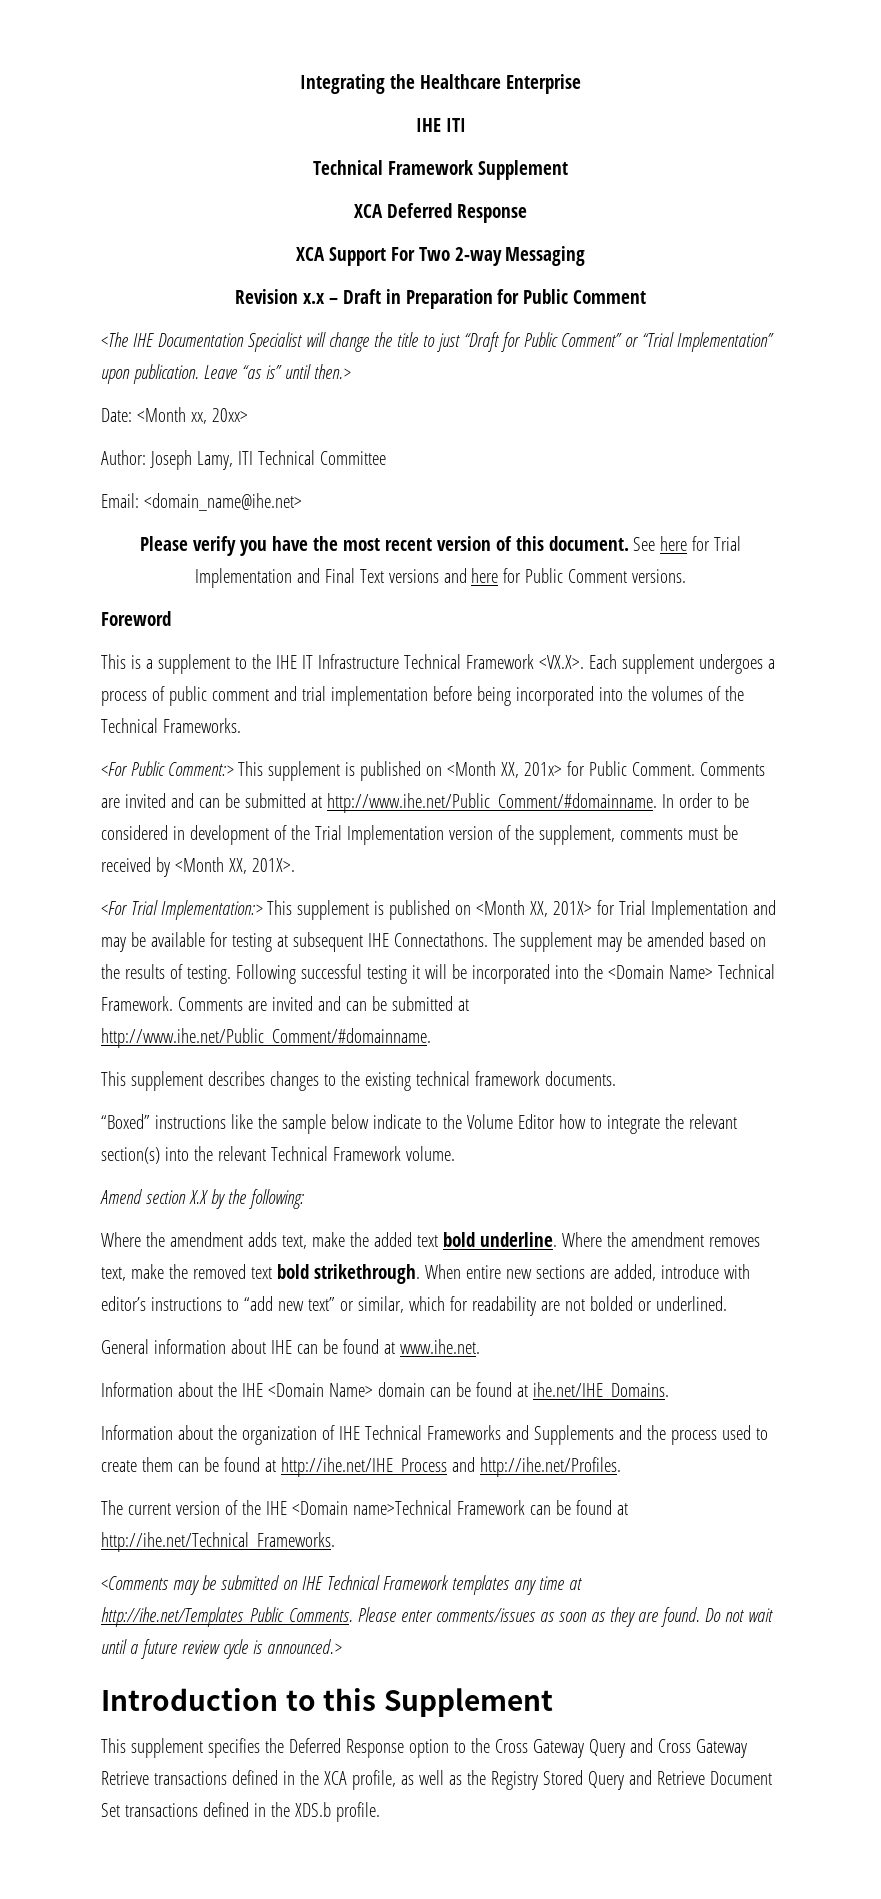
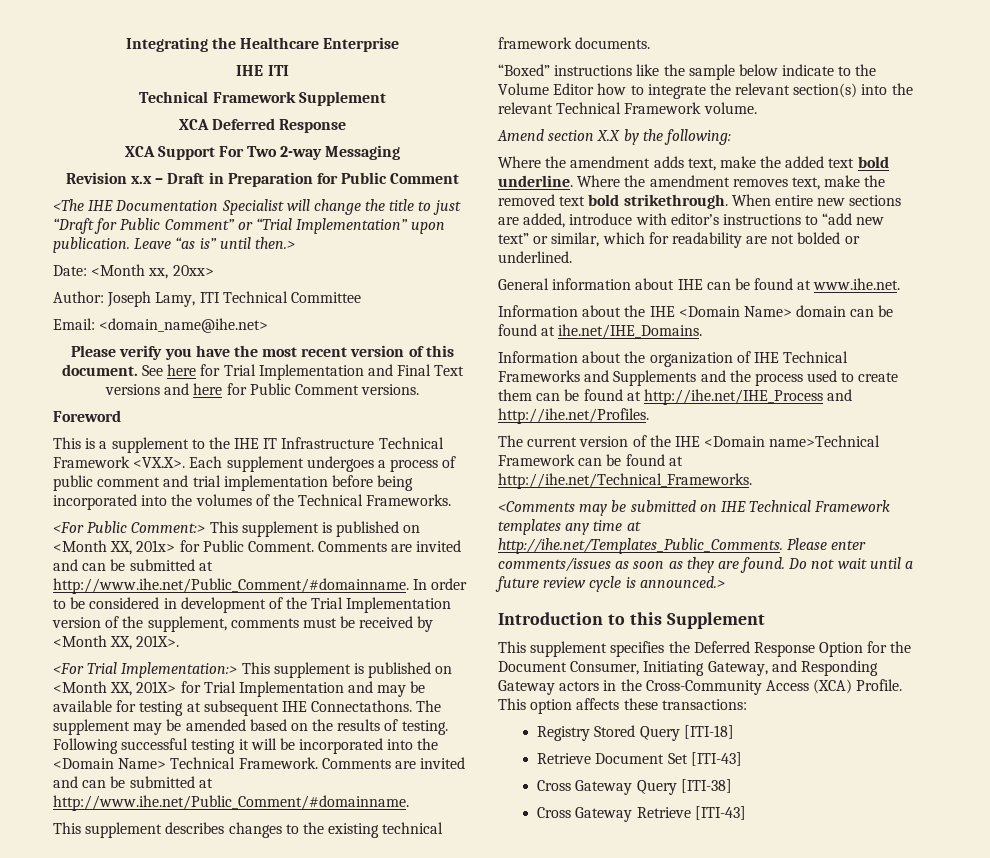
- This supplement specifies the Deferred Response option to the Cross Gateway Query and Cross Gateway Retrieve transactions defined in the XCA profile, as well as the Registry Stored Query and Retrieve Document Set transactions defined in the XDS.b profile.
+ This supplement specifies the Deferred Response Option for the Document Consumer, Initiating Gateway, and Responding Gateway actors in the Cross-Community Access (XCA) Profile. This option affects these transactions:
+ Registry Stored Query [ITI-18]
+ Retrieve Document Set [ITI-43]
+ Cross Gateway Query [ITI-38]
+ Cross Gateway Retrieve [ITI-43]

